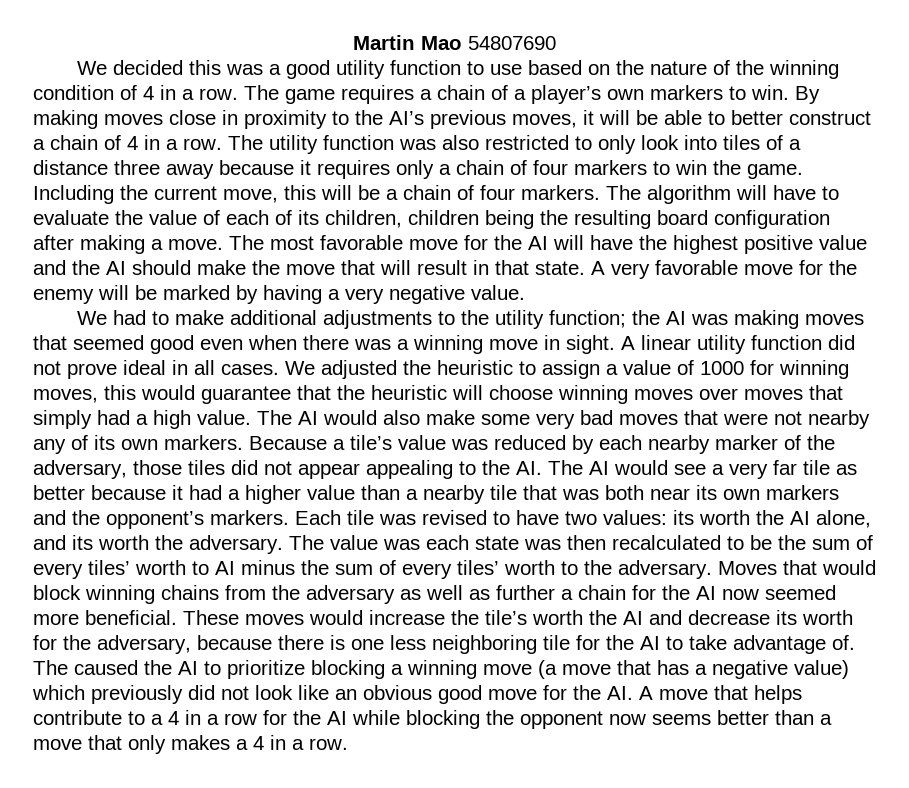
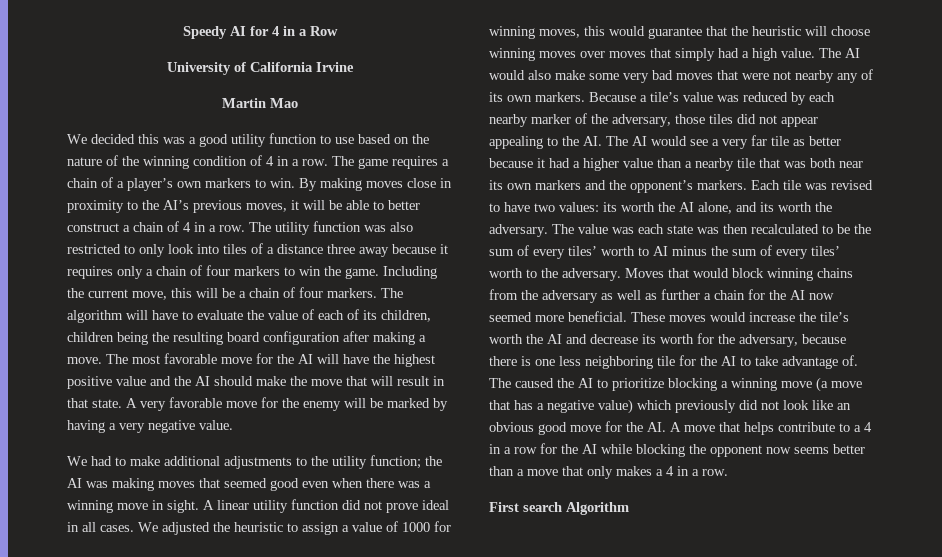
+ Speedy AI for 4 in a Row
+ University of California Irvine
- Martin Mao 54807690
+ Martin Mao
+ First search Algorithm

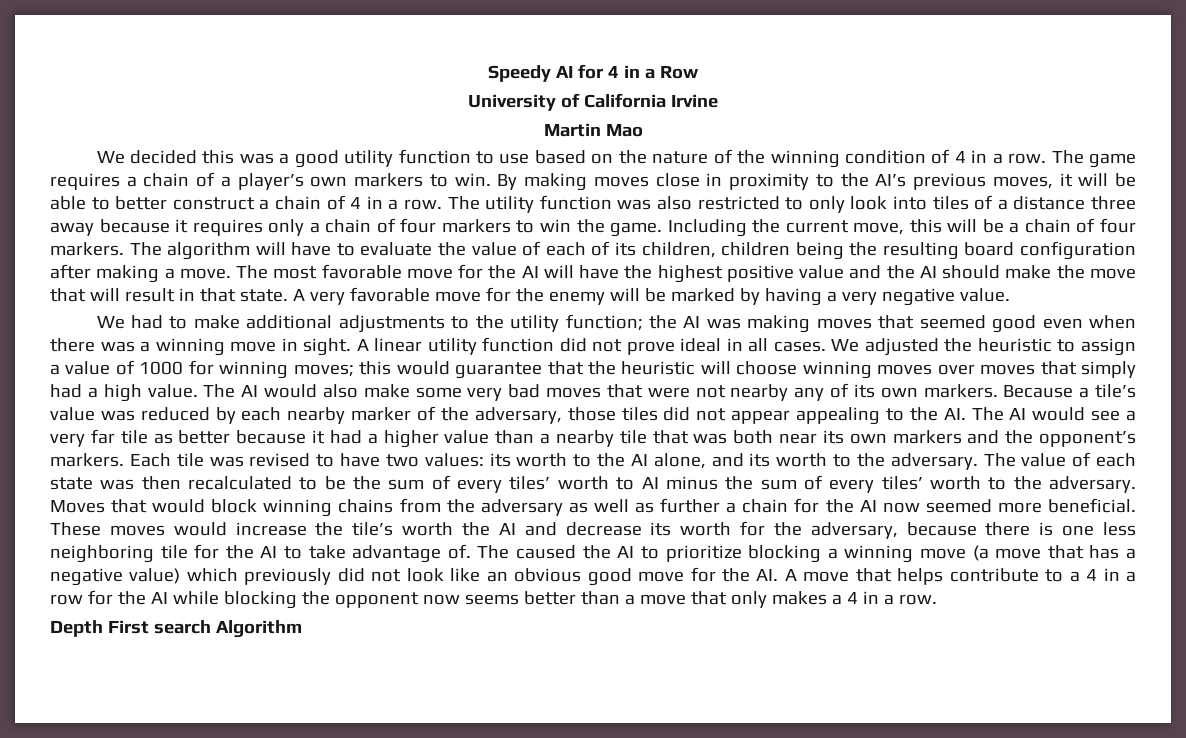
- We adjusted the heuristic to assign a value of 1000 for winning moves, this would guarantee that the heuristic will choose winning moves over moves that simply had a high value.
+ We adjusted the heuristic to assign a value of 1000 for winning moves; this would guarantee that the heuristic will choose winning moves over moves that simply had a high value.
- Each tile was revised to have two values: its worth the AI alone, and its worth the adversary.
+ Each tile was revised to have two values: its worth to the AI alone, and its worth to the adversary.
- The value was each state was then recalculated to be the sum of every tiles’ worth to AI minus the sum of every tiles’ worth to the adversary.
+ The value of each state was then recalculated to be the sum of every tiles’ worth to AI minus the sum of every tiles’ worth to the adversary.
- First search Algorithm
+ Depth First search Algorithm

